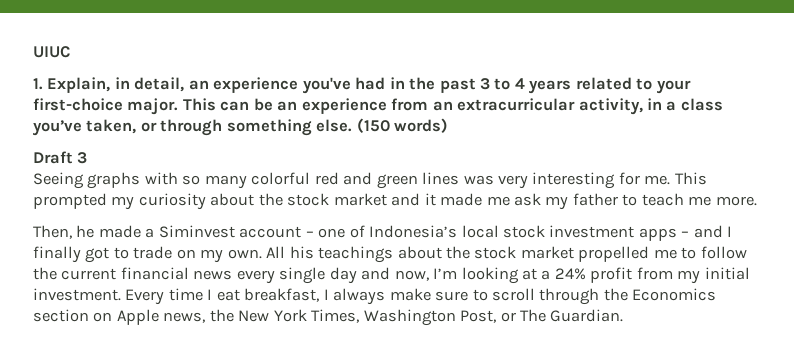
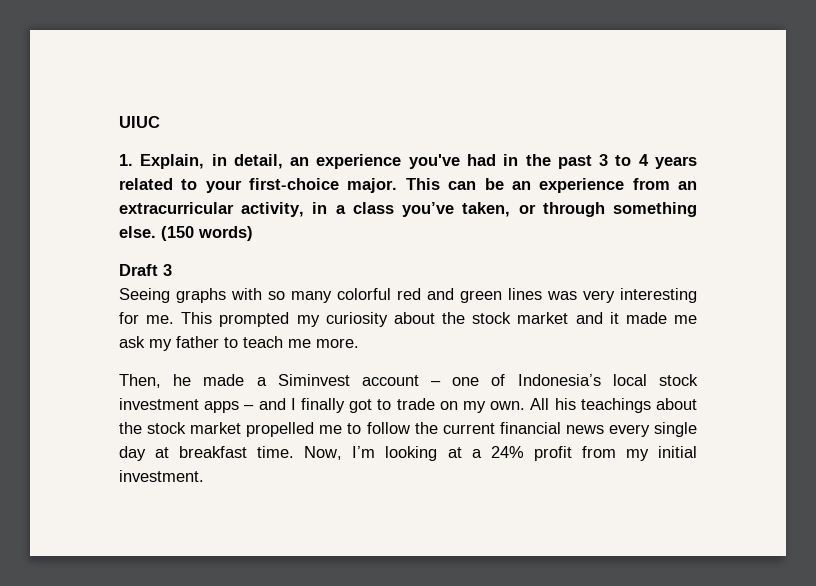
- All his teachings about the stock market propelled me to follow the current financial news every single day and now, I’m looking at a 24% profit from my initial investment. Every time I eat breakfast, I always make sure to scroll through the Economics section on Apple news, the New York Times, Washington Post, or The Guardian.
+ All his teachings about the stock market propelled me to follow the current financial news every single day at breakfast time. Now, I’m looking at a 24% profit from my initial investment.

